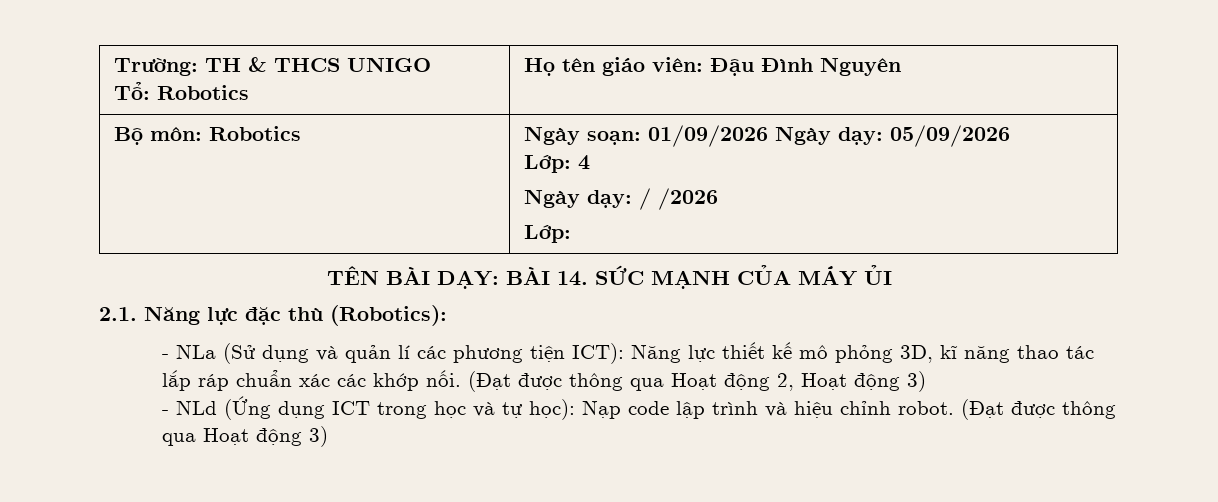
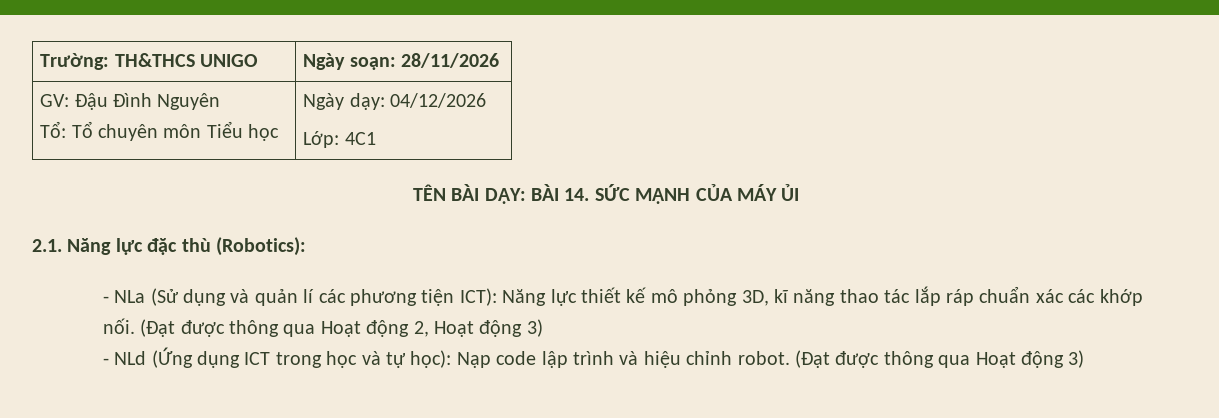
- Trường: TH & THCS UNIGO
- Tổ: Robotics | Họ tên giáo viên: Đậu Đình Nguyên
- Bộ môn: Robotics | Ngày soạn: 01/09/2026 Ngày dạy: 05/09/2026
- Lớp: 4
- Ngày dạy: / /2026
- Lớp:
+ Trường: TH&THCS UNIGO | Ngày soạn: 28/11/2026
+ GV: Đậu Đình Nguyên
+ Tổ: Tổ chuyên môn Tiểu học | Ngày dạy: 04/12/2026
+ Lớp: 4C1

